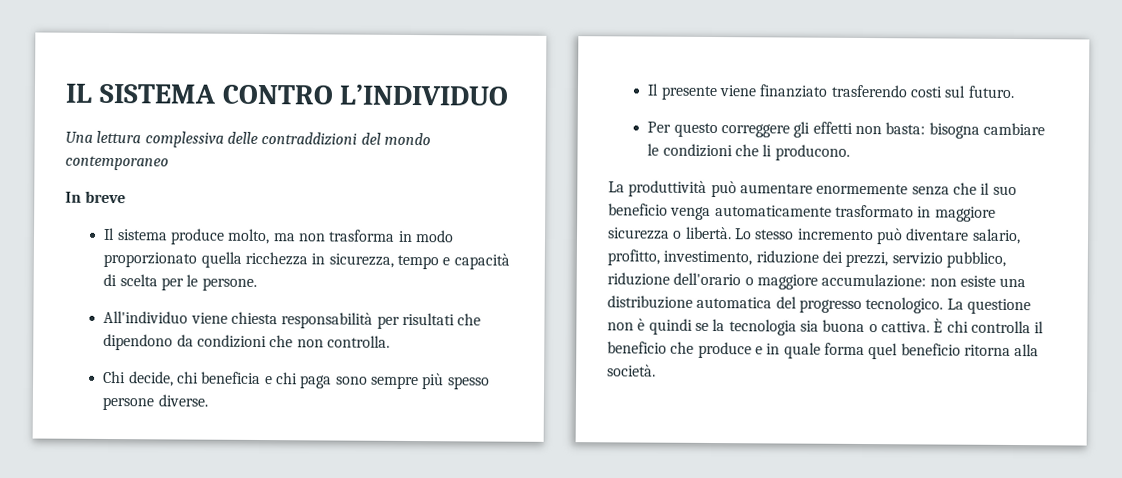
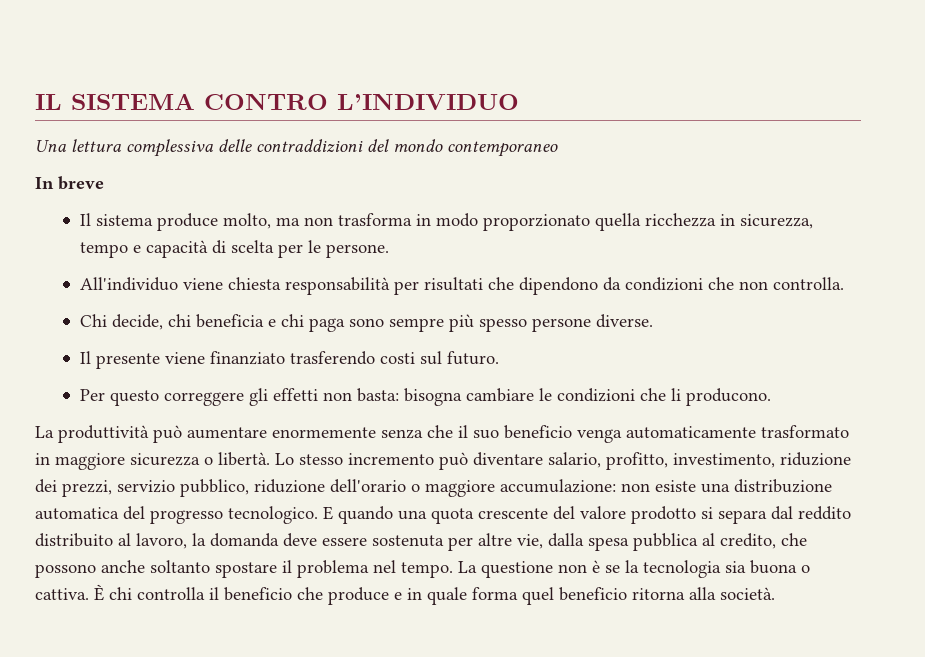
+ E quando una quota crescente del valore prodotto si separa dal reddito distribuito al lavoro, la domanda deve essere sostenuta per altre vie, dalla spesa pubblica al credito, che possono anche soltanto spostare il problema nel tempo.
- La questione non è quindi se la tecnologia sia buona o cattiva.
+ La questione non è se la tecnologia sia buona o cattiva.

